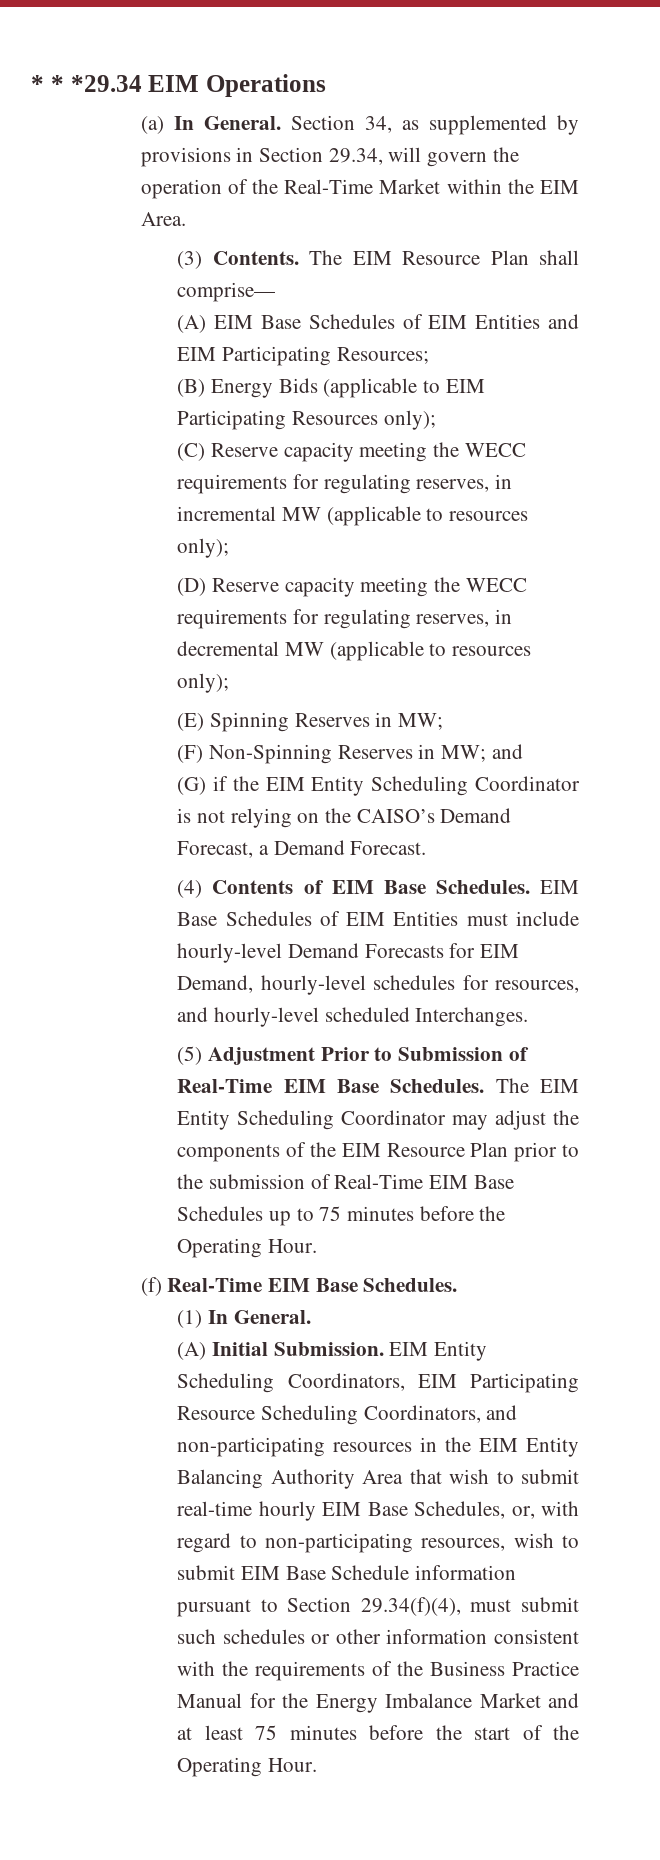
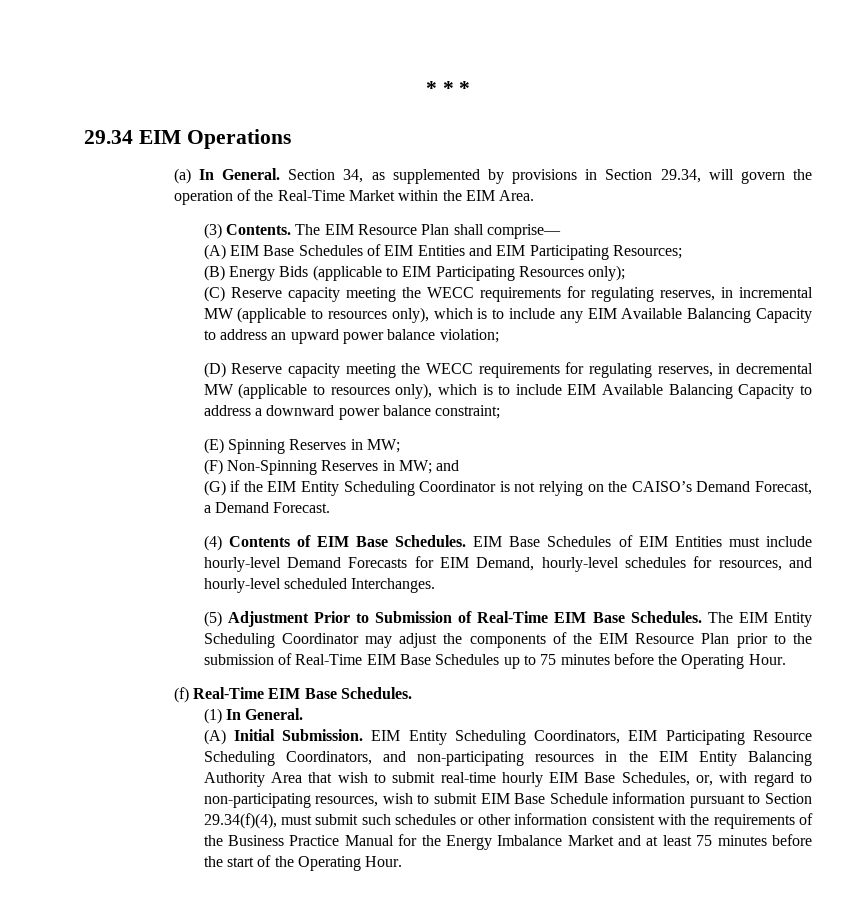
- * * *29.34 EIM Operations
+ * * *
+ 29.34 EIM Operations
- (C) Reserve capacity meeting the WECC requirements for regulating reserves, in incremental MW (applicable to resources only);
+ (C) Reserve capacity meeting the WECC requirements for regulating reserves, in incremental MW (applicable to resources only), which is to include any EIM Available Balancing Capacity to address an upward power balance violation;
- (D) Reserve capacity meeting the WECC requirements for regulating reserves, in decremental MW (applicable to resources only);
+ (D) Reserve capacity meeting the WECC requirements for regulating reserves, in decremental MW (applicable to resources only), which is to include EIM Available Balancing Capacity to address a downward power balance constraint;

